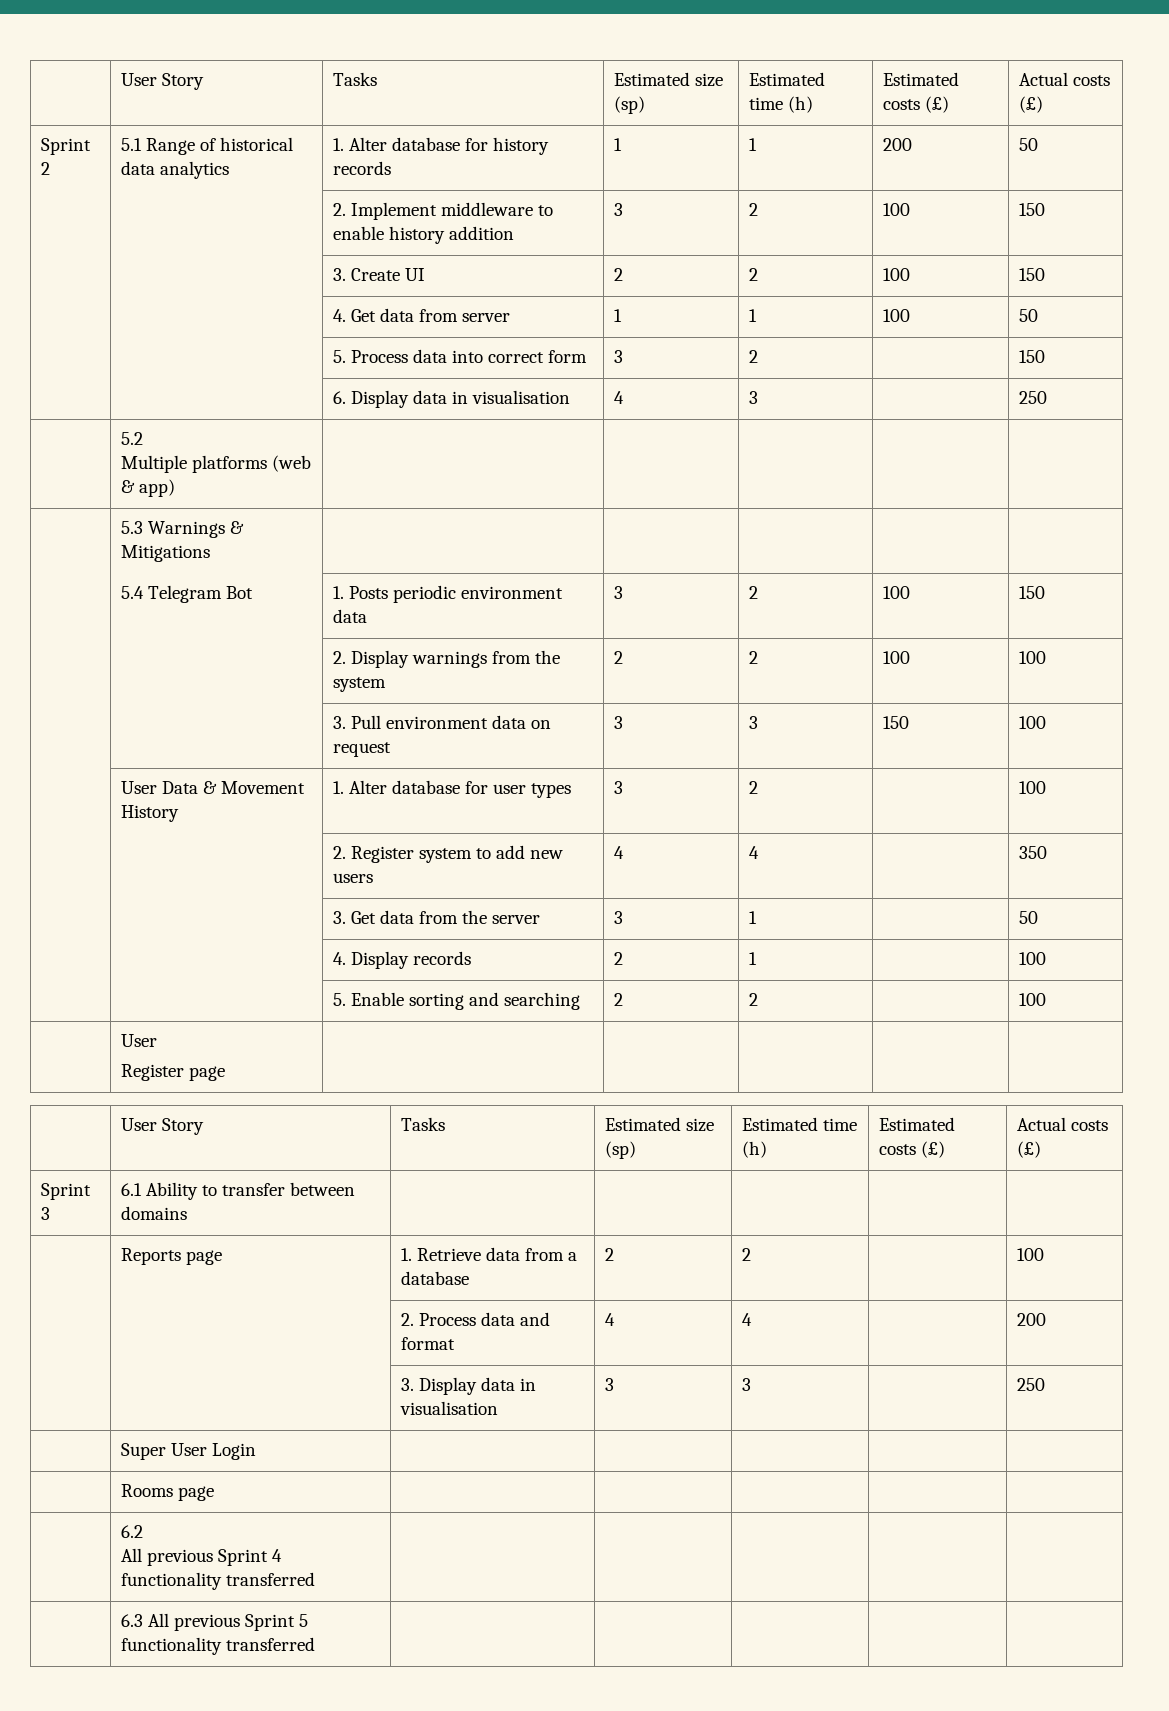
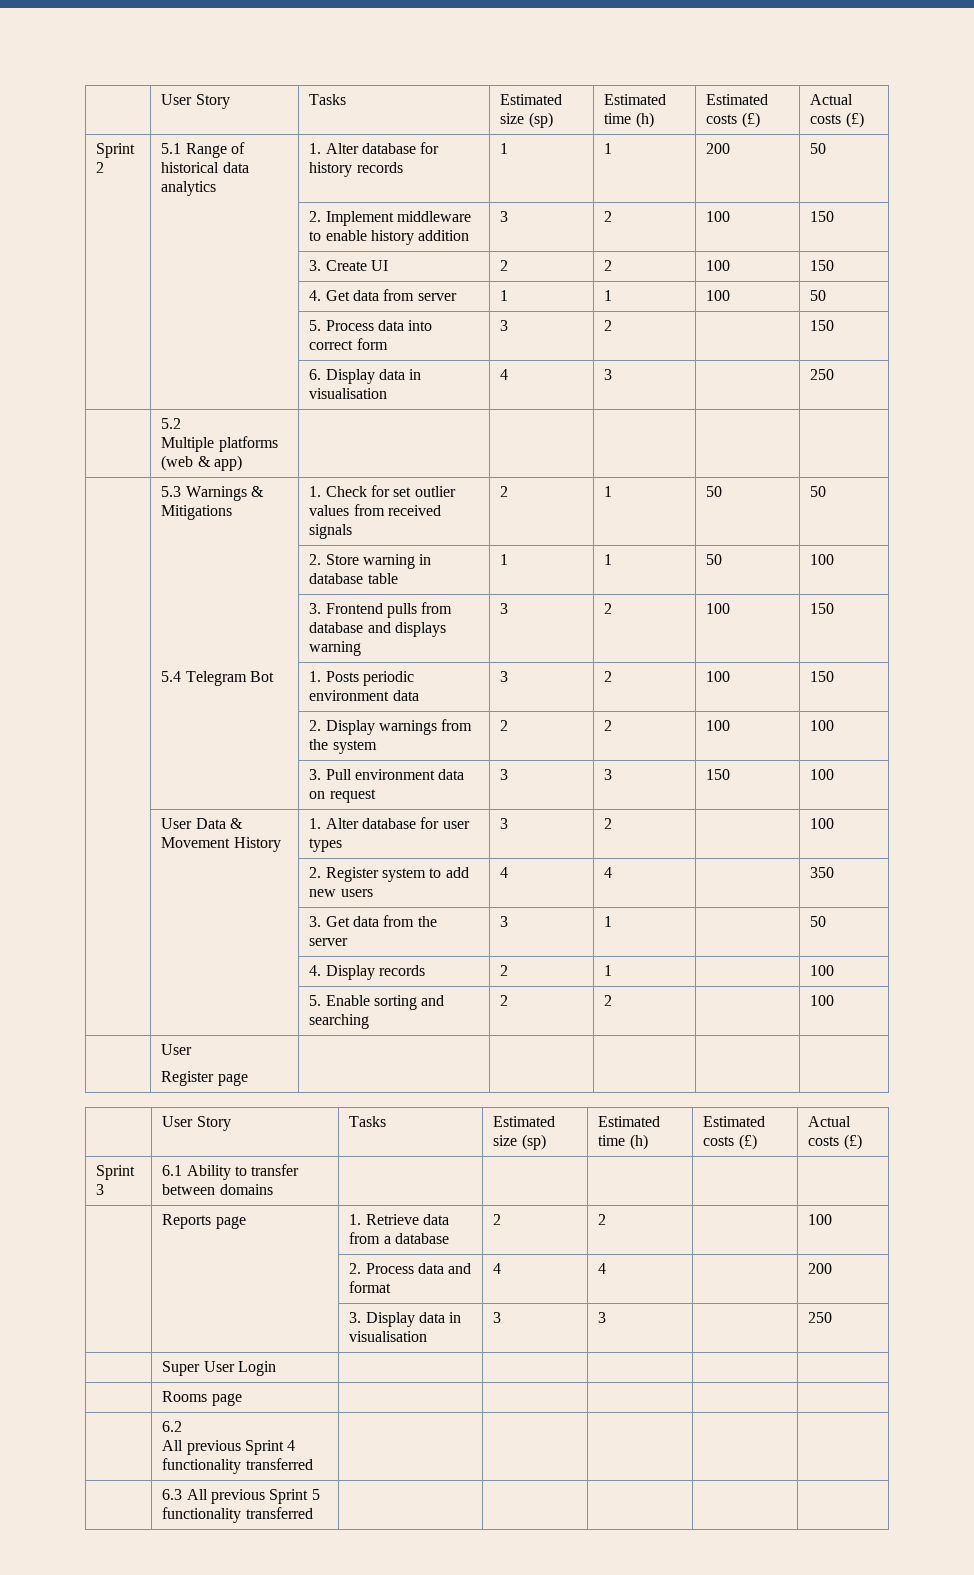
- | 5.3 Warnings & Mitigations | | | | |
+ | 5.3 Warnings & Mitigations | 1. Check for set outlier values from received signals | 2 | 1 | 50 | 50
+ | | 2. Store warning in database table | 1 | 1 | 50 | 100
+ | | 3. Frontend pulls from database and displays warning | 3 | 2 | 100 | 150

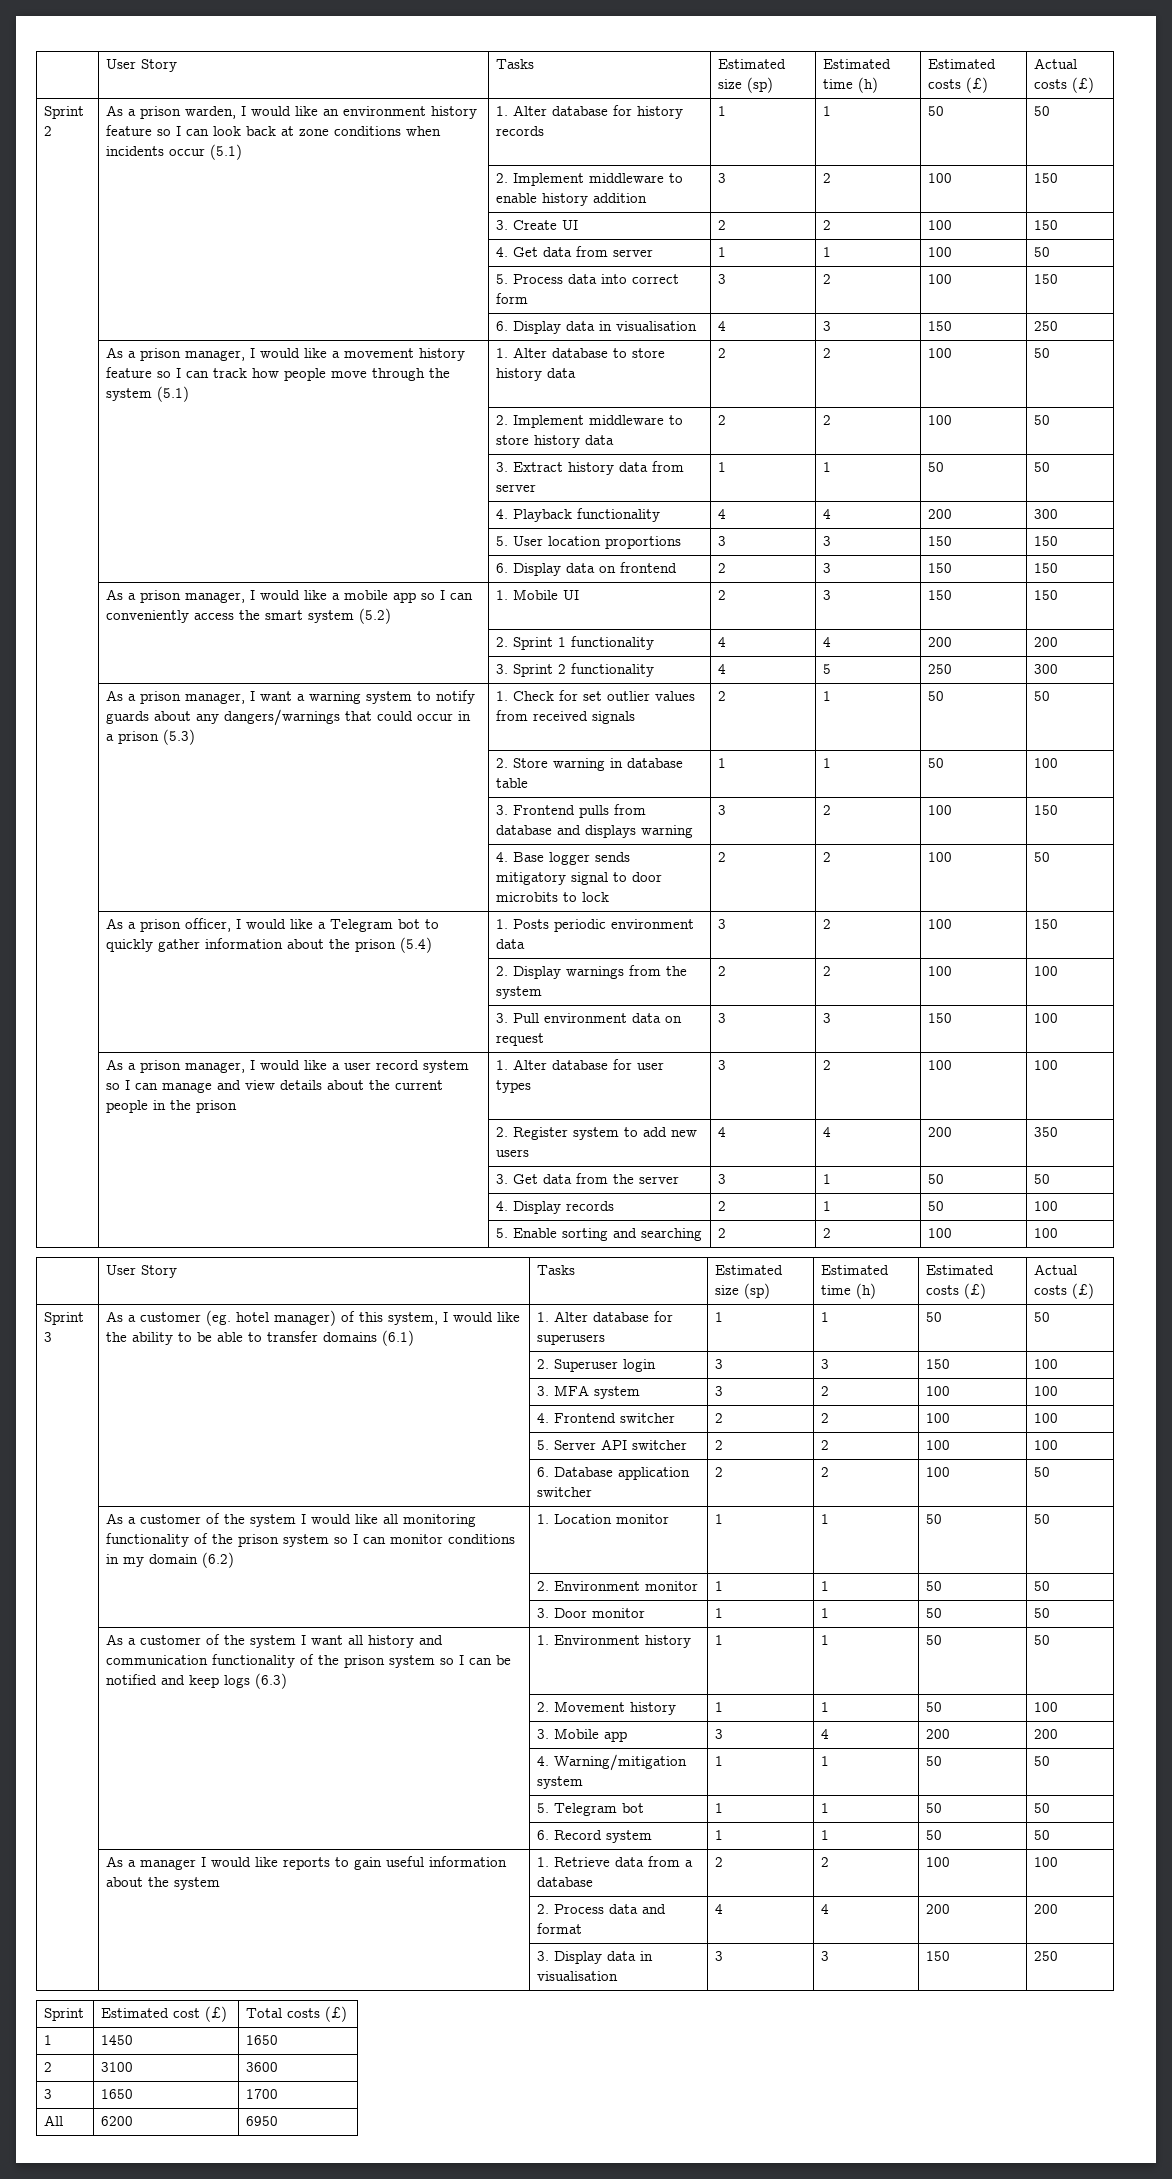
- Sprint 2 | 5.1 Range of historical data analytics | 1. Alter database for history records | 1 | 1 | 200 | 50
+ Sprint 2 | As a prison warden, I would like an environment history feature so I can look back at zone conditions when incidents occur (5.1) | 1. Alter database for history records | 1 | 1 | 50 | 50
- | | 5. Process data into correct form | 3 | 2 | | 150
+ | | 5. Process data into correct form | 3 | 2 | 100 | 150
- | | 6. Display data in visualisation | 4 | 3 | | 250
- | 5.2
- Multiple platforms (web & app) | | | | |
- | 5.3 Warnings & Mitigations | 1. Check for set outlier values from received signals | 2 | 1 | 50 | 50
+ | | 6. Display data in visualisation | 4 | 3 | 150 | 250
+ | As a prison manager, I would like a movement history feature so I can track how people move through the system (5.1) | 1. Alter database to store history data | 2 | 2 | 100 | 50
+ | | 2. Implement middleware to store history data | 2 | 2 | 100 | 50
+ | | 3. Extract history data from server | 1 | 1 | 50 | 50
+ | | 4. Playback functionality | 4 | 4 | 200 | 300
+ | | 5. User location proportions | 3 | 3 | 150 | 150
+ | | 6. Display data on frontend | 2 | 3 | 150 | 150
+ | As a prison manager, I would like a mobile app so I can conveniently access the smart system (5.2) | 1. Mobile UI | 2 | 3 | 150 | 150
+ | | 2. Sprint 1 functionality | 4 | 4 | 200 | 200
+ | | 3. Sprint 2 functionality | 4 | 5 | 250 | 300
+ | As a prison manager, I want a warning system to notify guards about any dangers/warnings that could occur in a prison (5.3) | 1. Check for set outlier values from received signals | 2 | 1 | 50 | 50
- | 5.4 Telegram Bot | 1. Posts periodic environment data | 3 | 2 | 100 | 150
+ | | 4. Base logger sends mitigatory signal to door microbits to lock | 2 | 2 | 100 | 50
+ | As a prison officer, I would like a Telegram bot to quickly gather information about the prison (5.4) | 1. Posts periodic environment data | 3 | 2 | 100 | 150
- | User Data & Movement History | 1. Alter database for user types | 3 | 2 | | 100
+ | As a prison manager, I would like a user record system so I can manage and view details about the current people in the prison | 1. Alter database for user types | 3 | 2 | 100 | 100
- | | 2. Register system to add new users | 4 | 4 | | 350
+ | | 2. Register system to add new users | 4 | 4 | 200 | 350
- | | 3. Get data from the server | 3 | 1 | | 50
+ | | 3. Get data from the server | 3 | 1 | 50 | 50
- | | 4. Display records | 2 | 1 | | 100
+ | | 4. Display records | 2 | 1 | 50 | 100
- | | 5. Enable sorting and searching | 2 | 2 | | 100
- | User
- Register page | | | | |
+ | | 5. Enable sorting and searching | 2 | 2 | 100 | 100
- Sprint 3 | 6.1 Ability to transfer between domains | | | | |
- | Reports page | 1. Retrieve data from a database | 2 | 2 | | 100
+ Sprint 3 | As a customer (eg. hotel manager) of this system, I would like the ability to be able to transfer domains (6.1) | 1. Alter database for superusers | 1 | 1 | 50 | 50
+ | | 2. Superuser login | 3 | 3 | 150 | 100
+ | | 3. MFA system | 3 | 2 | 100 | 100
+ | | 4. Frontend switcher | 2 | 2 | 100 | 100
+ | | 5. Server API switcher | 2 | 2 | 100 | 100
+ | | 6. Database application switcher | 2 | 2 | 100 | 50
+ | As a customer of the system I would like all monitoring functionality of the prison system so I can monitor conditions in my domain (6.2) | 1. Location monitor | 1 | 1 | 50 | 50
+ | | 2. Environment monitor | 1 | 1 | 50 | 50
+ | | 3. Door monitor | 1 | 1 | 50 | 50
+ | As a customer of the system I want all history and communication functionality of the prison system so I can be notified and keep logs (6.3) | 1. Environment history | 1 | 1 | 50 | 50
+ | | 2. Movement history | 1 | 1 | 50 | 100
+ | | 3. Mobile app | 3 | 4 | 200 | 200
+ | | 4. Warning/mitigation system | 1 | 1 | 50 | 50
+ | | 5. Telegram bot | 1 | 1 | 50 | 50
+ | | 6. Record system | 1 | 1 | 50 | 50
+ | As a manager I would like reports to gain useful information about the system | 1. Retrieve data from a database | 2 | 2 | 100 | 100
- | | 2. Process data and format | 4 | 4 | | 200
+ | | 2. Process data and format | 4 | 4 | 200 | 200
- | | 3. Display data in visualisation | 3 | 3 | | 250
- | Super User Login | | | | |
- | Rooms page | | | | |
- | 6.2
- All previous Sprint 4 functionality transferred | | | | |
- | 6.3 All previous Sprint 5 functionality transferred | | | | |
+ | | 3. Display data in visualisation | 3 | 3 | 150 | 250
+ Sprint | Estimated cost (£) | Total costs (£)
+ 1 | 1450 | 1650
+ 2 | 3100 | 3600
+ 3 | 1650 | 1700
+ All | 6200 | 6950

